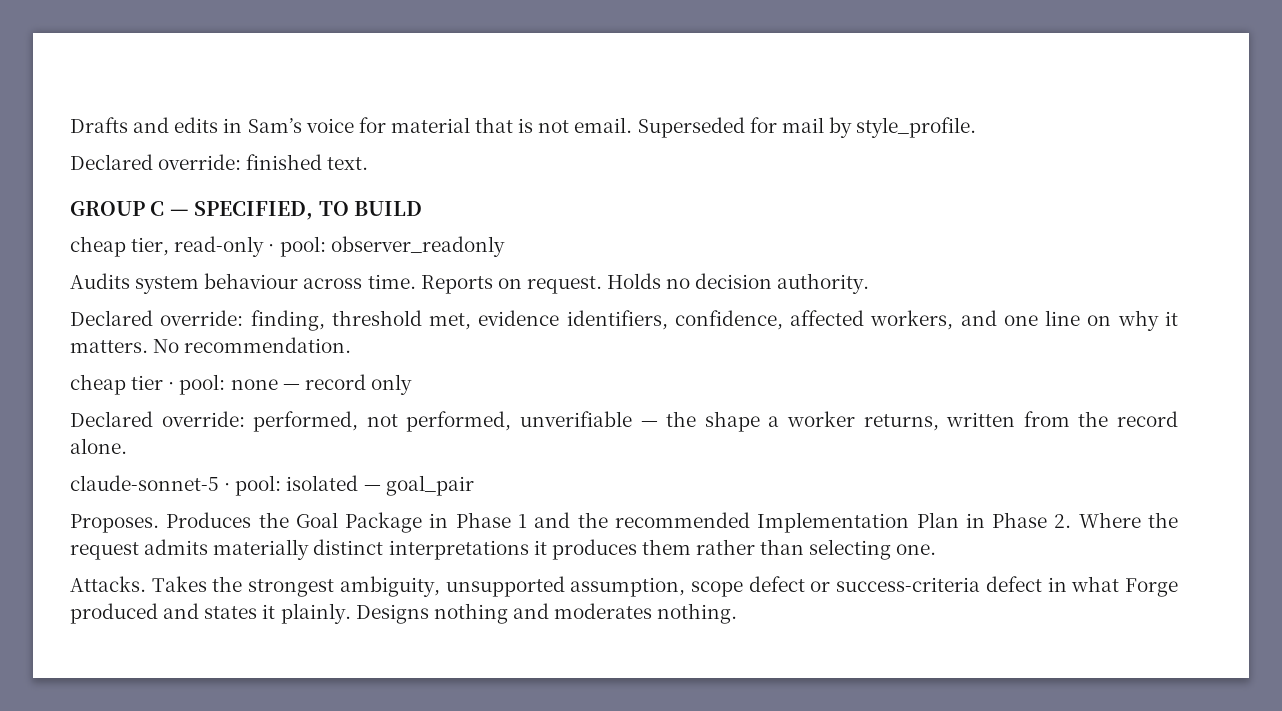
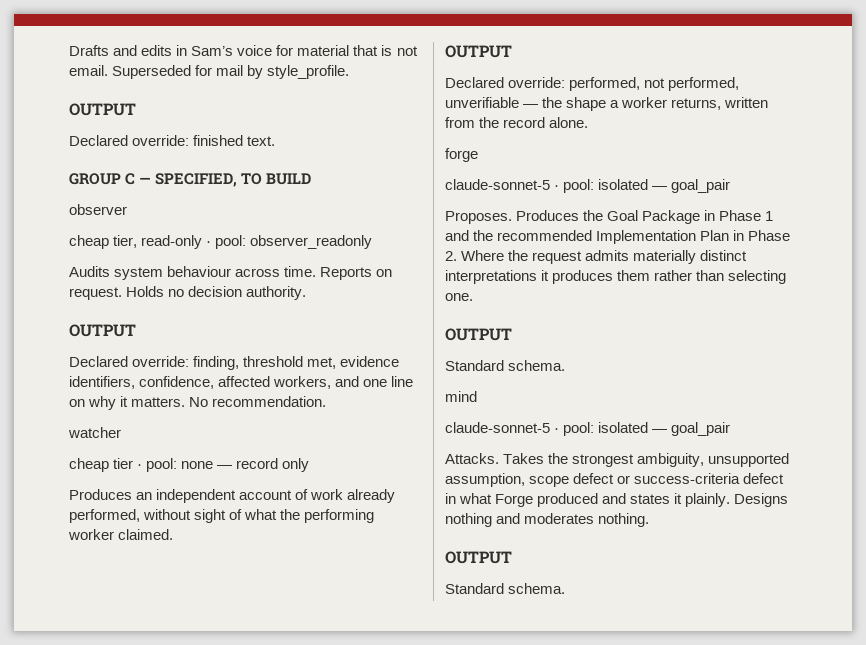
  Superseded for mail by style_profile.
+ OUTPUT
+ observer
  Holds no decision authority.
+ OUTPUT
+ watcher
+ Produces an independent account of work already performed, without sight of what the performing worker claimed.
+ OUTPUT
+ forge
  Produces the Goal Package in Phase 1 and the recommended Implementation Plan in Phase 2. Where the request admits materially distinct interpretations it produces them rather than selecting one.
+ OUTPUT
+ Standard schema.
+ mind
+ claude-sonnet-5 · pool: isolated — goal_pair
  Designs nothing and moderates nothing.
+ OUTPUT
+ Standard schema.

